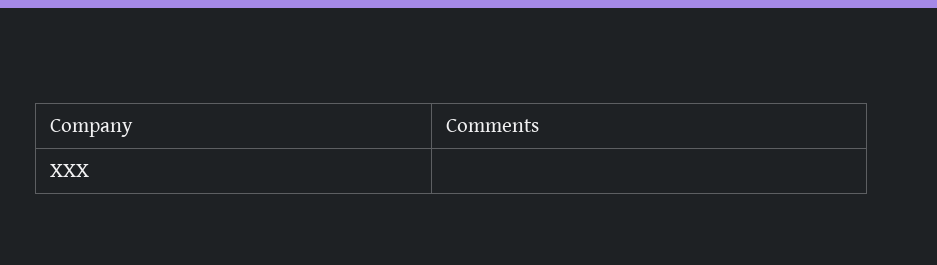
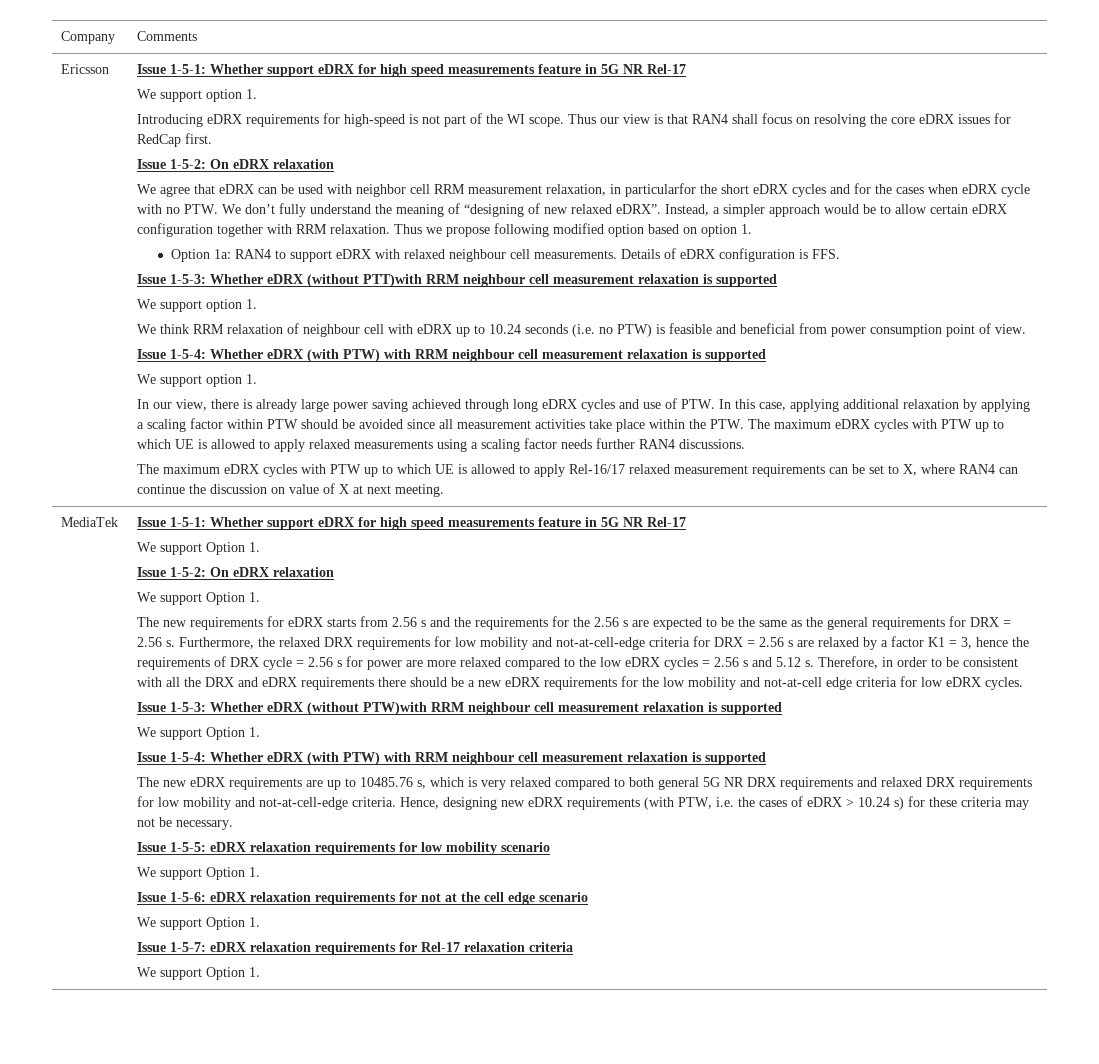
- XXX
+ Ericsson | Issue 1-5-1: Whether support eDRX for high speed measurements feature in 5G NR Rel-17
+ We support option 1.
+ Introducing eDRX requirements for high-speed is not part of the WI scope. Thus our view is that RAN4 shall focus on resolving the core eDRX issues for RedCap first.
+ Issue 1-5-2: On eDRX relaxation
+ We agree that eDRX can be used with neighbor cell RRM measurement relaxation, in particularfor the short eDRX cycles and for the cases when eDRX cycle with no PTW. We don’t fully understand the meaning of “designing of new relaxed eDRX”. Instead, a simpler approach would be to allow certain eDRX configuration together with RRM relaxation. Thus we propose following modified option based on option 1.
+ Option 1a: RAN4 to support eDRX with relaxed neighbour cell measurements. Details of eDRX configuration is FFS.
+ Issue 1-5-3: Whether eDRX (without PTT)with RRM neighbour cell measurement relaxation is supported
+ We support option 1.
+ We think RRM relaxation of neighbour cell with eDRX up to 10.24 seconds (i.e. no PTW) is feasible and beneficial from power consumption point of view.
+ Issue 1-5-4: Whether eDRX (with PTW) with RRM neighbour cell measurement relaxation is supported
+ We support option 1.
+ In our view, there is already large power saving achieved through long eDRX cycles and use of PTW. In this case, applying additional relaxation by applying a scaling factor within PTW should be avoided since all measurement activities take place within the PTW. The maximum eDRX cycles with PTW up to which UE is allowed to apply relaxed measurements using a scaling factor needs further RAN4 discussions.
+ The maximum eDRX cycles with PTW up to which UE is allowed to apply Rel-16/17 relaxed measurement requirements can be set to X, where RAN4 can continue the discussion on value of X at next meeting.
+ MediaTek | Issue 1-5-1: Whether support eDRX for high speed measurements feature in 5G NR Rel-17
+ We support Option 1.
+ Issue 1-5-2: On eDRX relaxation
+ We support Option 1.
+ The new requirements for eDRX starts from 2.56 s and the requirements for the 2.56 s are expected to be the same as the general requirements for DRX = 2.56 s. Furthermore, the relaxed DRX requirements for low mobility and not-at-cell-edge criteria for DRX = 2.56 s are relaxed by a factor K1 = 3, hence the requirements of DRX cycle = 2.56 s for power are more relaxed compared to the low eDRX cycles = 2.56 s and 5.12 s. Therefore, in order to be consistent with all the DRX and eDRX requirements there should be a new eDRX requirements for the low mobility and not-at-cell edge criteria for low eDRX cycles.
+ Issue 1-5-3: Whether eDRX (without PTW)with RRM neighbour cell measurement relaxation is supported
+ We support Option 1.
+ Issue 1-5-4: Whether eDRX (with PTW) with RRM neighbour cell measurement relaxation is supported
+ The new eDRX requirements are up to 10485.76 s, which is very relaxed compared to both general 5G NR DRX requirements and relaxed DRX requirements for low mobility and not-at-cell-edge criteria. Hence, designing new eDRX requirements (with PTW, i.e. the cases of eDRX > 10.24 s) for these criteria may not be necessary.
+ Issue 1-5-5: eDRX relaxation requirements for low mobility scenario
+ We support Option 1.
+ Issue 1-5-6: eDRX relaxation requirements for not at the cell edge scenario
+ We support Option 1.
+ Issue 1-5-7: eDRX relaxation requirements for Rel-17 relaxation criteria
+ We support Option 1.

